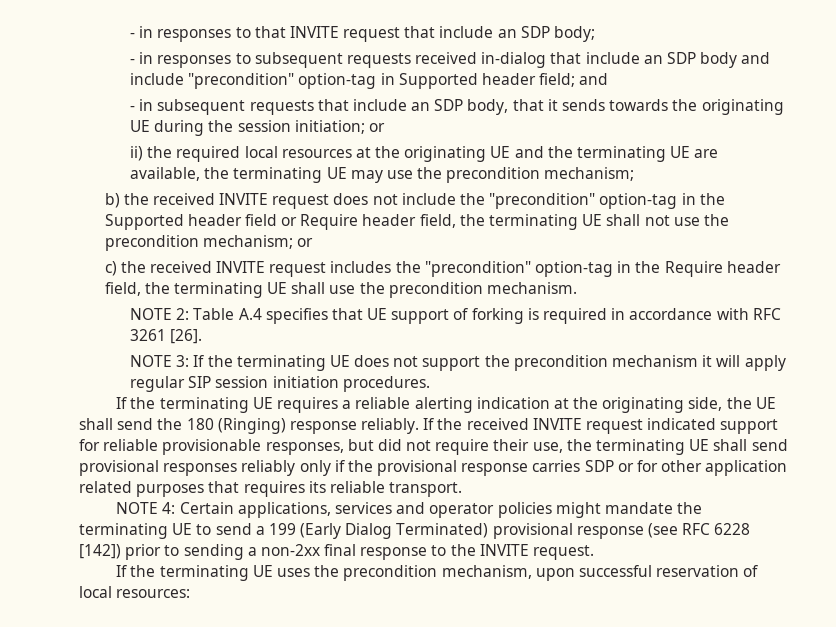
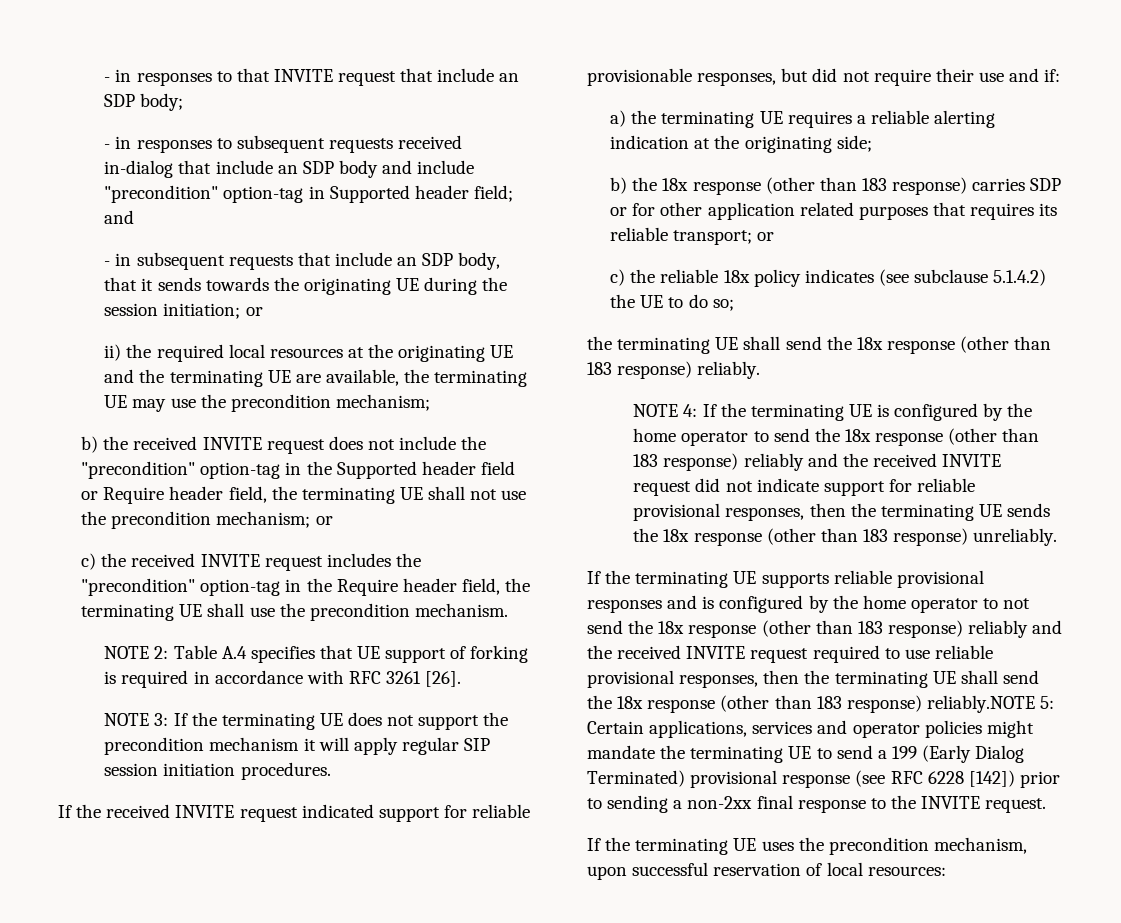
- If the terminating UE requires a reliable alerting indication at the originating side, the UE shall send the 180 (Ringing) response reliably. If the received INVITE request indicated support for reliable provisionable responses, but did not require their use, the terminating UE shall send provisional responses reliably only if the provisional response carries SDP or for other application related purposes that requires its reliable transport.
- NOTE 4:
+ If the received INVITE request indicated support for reliable provisionable responses, but did not require their use and if:
+ a) the terminating UE requires a reliable alerting indication at the originating side;
+ b) the 18x response (other than 183 response) carries SDP or for other application related purposes that requires its reliable transport; or
+ c) the reliable 18x policy indicates (see subclause 5.1.4.2) the UE to do so;
+ the terminating UE shall send the 18x response (other than 183 response) reliably.
+ NOTE 4: If the terminating UE is configured by the home operator to send the 18x response (other than 183 response) reliably and the received INVITE request did not indicate support for reliable provisional responses, then the terminating UE sends the 18x response (other than 183 response) unreliably.
+ If the terminating UE supports reliable provisional responses and is configured by the home operator to not send the 18x response (other than 183 response) reliably and the received INVITE request required to use reliable provisional responses, then the terminating UE shall send the 18x response (other than 183 response) reliably.NOTE 5:

